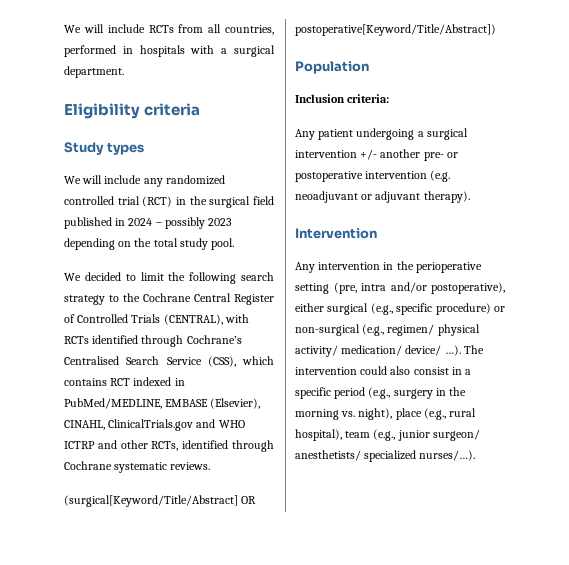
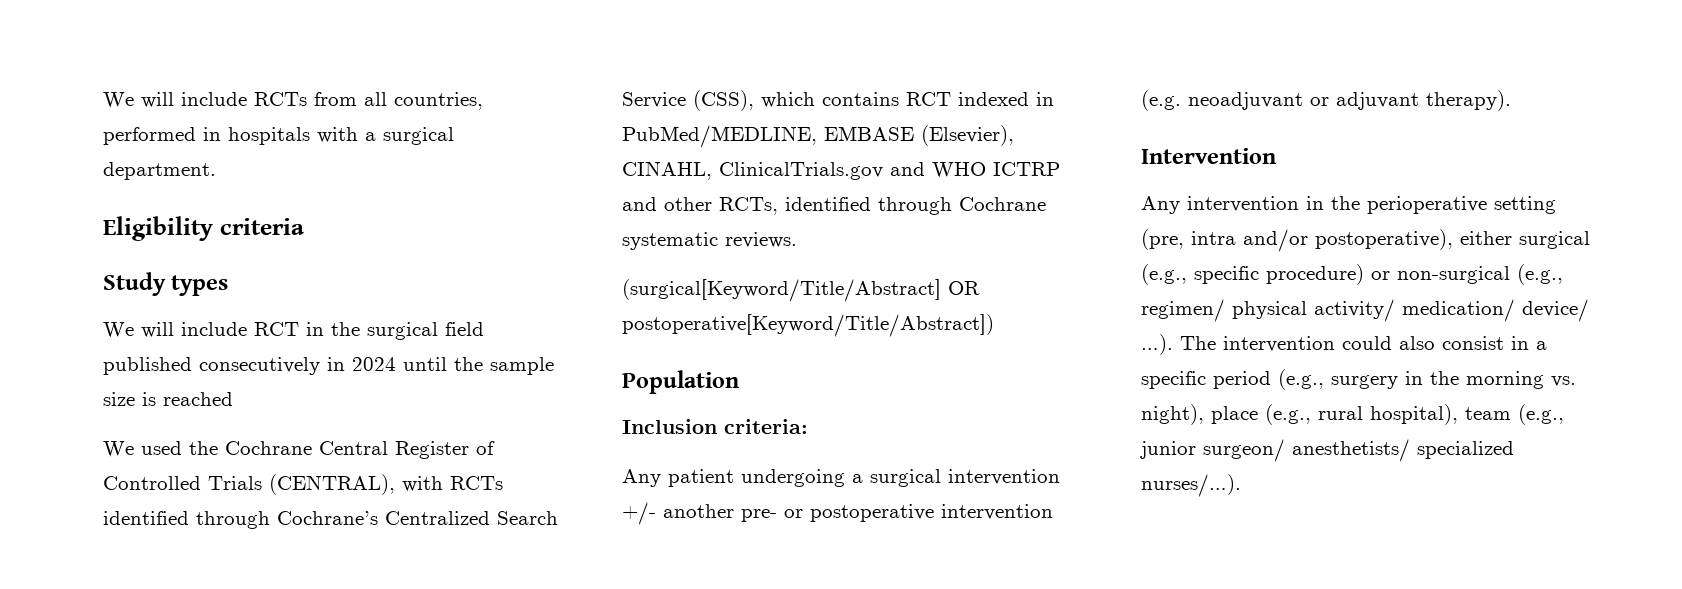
- We will include any randomized controlled trial (RCT) in the surgical field published in 2024 – possibly 2023 depending on the total study pool.
- We decided to limit the following search strategy to the Cochrane Central Register of Controlled Trials (CENTRAL), with RCTs identified through Cochrane’s Centralised Search Service (CSS), which contains RCT indexed in PubMed/MEDLINE, EMBASE (Elsevier), CINAHL, ClinicalTrials.gov and WHO ICTRP and other RCTs, identified through Cochrane systematic reviews.
+ We will include RCT in the surgical field published consecutively in 2024 until the sample size is reached
+ We used the Cochrane Central Register of Controlled Trials (CENTRAL), with RCTs identified through Cochrane’s Centralized Search Service (CSS), which contains RCT indexed in PubMed/MEDLINE, EMBASE (Elsevier), CINAHL, ClinicalTrials.gov and WHO ICTRP and other RCTs, identified through Cochrane systematic reviews.

